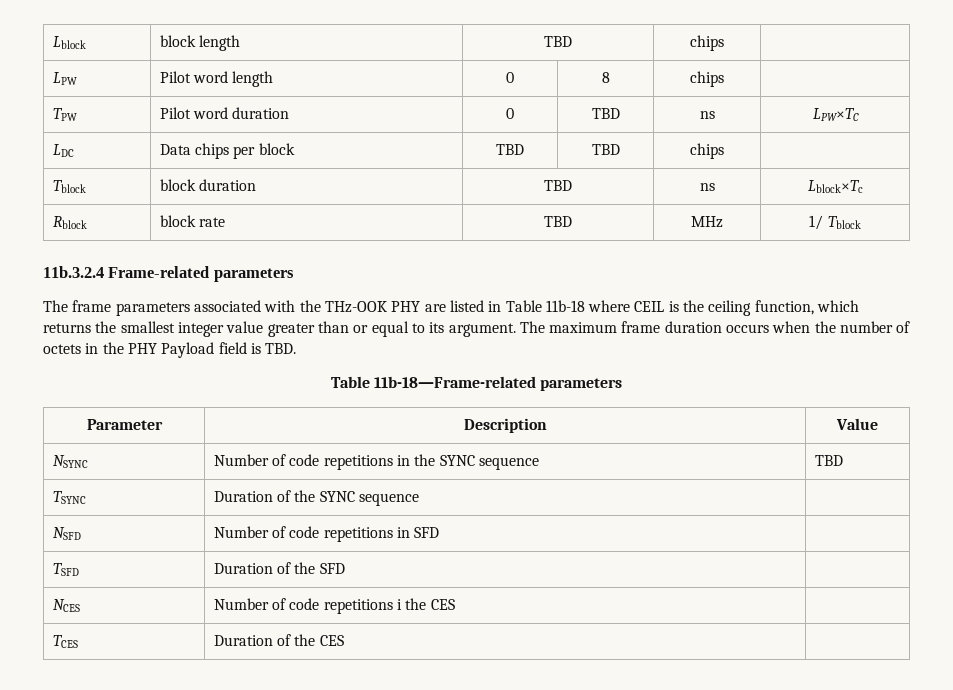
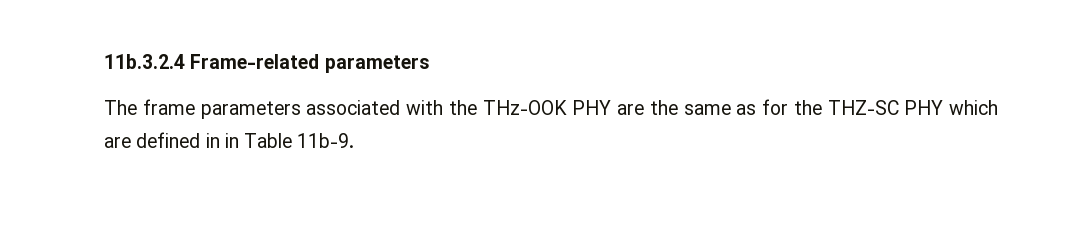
- Lblock | block length | TBD | chips |
- LPW | Pilot word length | 0 | 8 | chips |
- TPW | Pilot word duration | 0 | TBD | ns | LPW×TC
- LDC | Data chips per block | TBD | TBD | chips |
- Tblock | block duration | TBD | ns | Lblock×Tc
- Rblock | block rate | TBD | MHz | 1/ Tblock
- The frame parameters associated with the THz-OOK PHY are listed in Table 11b-18 where CEIL is the ceiling function, which returns the smallest integer value greater than or equal to its argument. The maximum frame duration occurs when the number of octets in the PHY Payload field is TBD.
- Table 11b-18—Frame-related parameters
- Parameter | Description | Value
- NSYNC | Number of code repetitions in the SYNC sequence | TBD
- TSYNC | Duration of the SYNC sequence |
- NSFD | Number of code repetitions in SFD |
- TSFD | Duration of the SFD |
- NCES | Number of code repetitions i the CES |
- TCES | Duration of the CES |
+ The frame parameters associated with the THz-OOK PHY are the same as for the THZ-SC PHY which are defined in in Table 11b-9.

